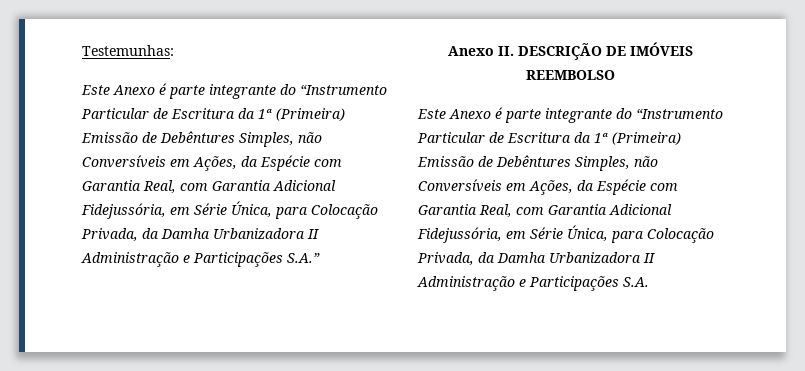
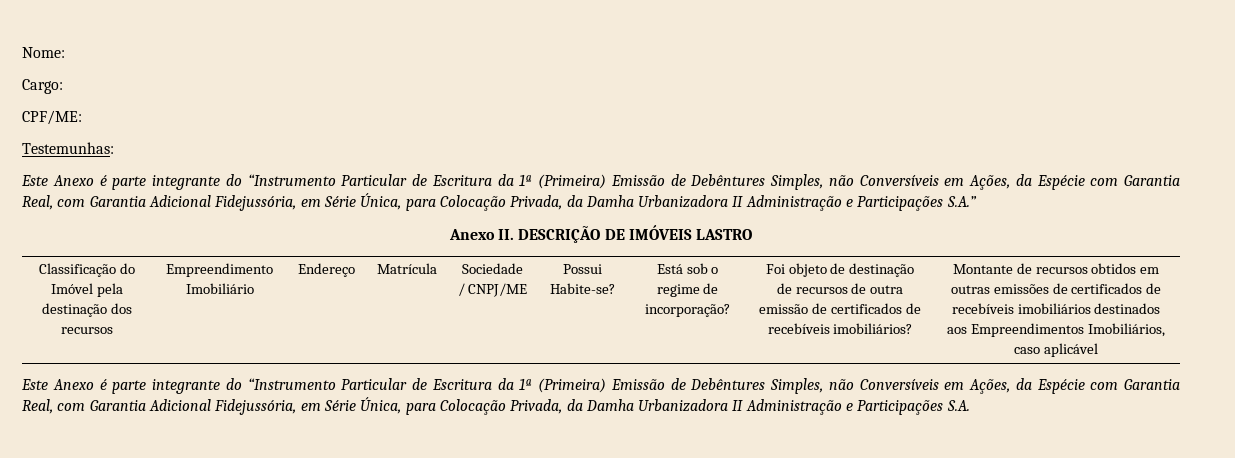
+ Nome:
+ Cargo:
+ CPF/ME:
- Anexo II. DESCRIÇÃO DE IMÓVEIS REEMBOLSO
+ Anexo II. DESCRIÇÃO DE IMÓVEIS LASTRO
+ Classificação do Imóvel pela destinação dos recursos | Empreendimento Imobiliário | Endereço | Matrícula | Sociedade / CNPJ/ME | Possui Habite-se? | Está sob o regime de incorporação? | Foi objeto de destinação de recursos de outra emissão de certificados de recebíveis imobiliários? | Montante de recursos obtidos em outras emissões de certificados de recebíveis imobiliários destinados aos Empreendimentos Imobiliários, caso aplicável

